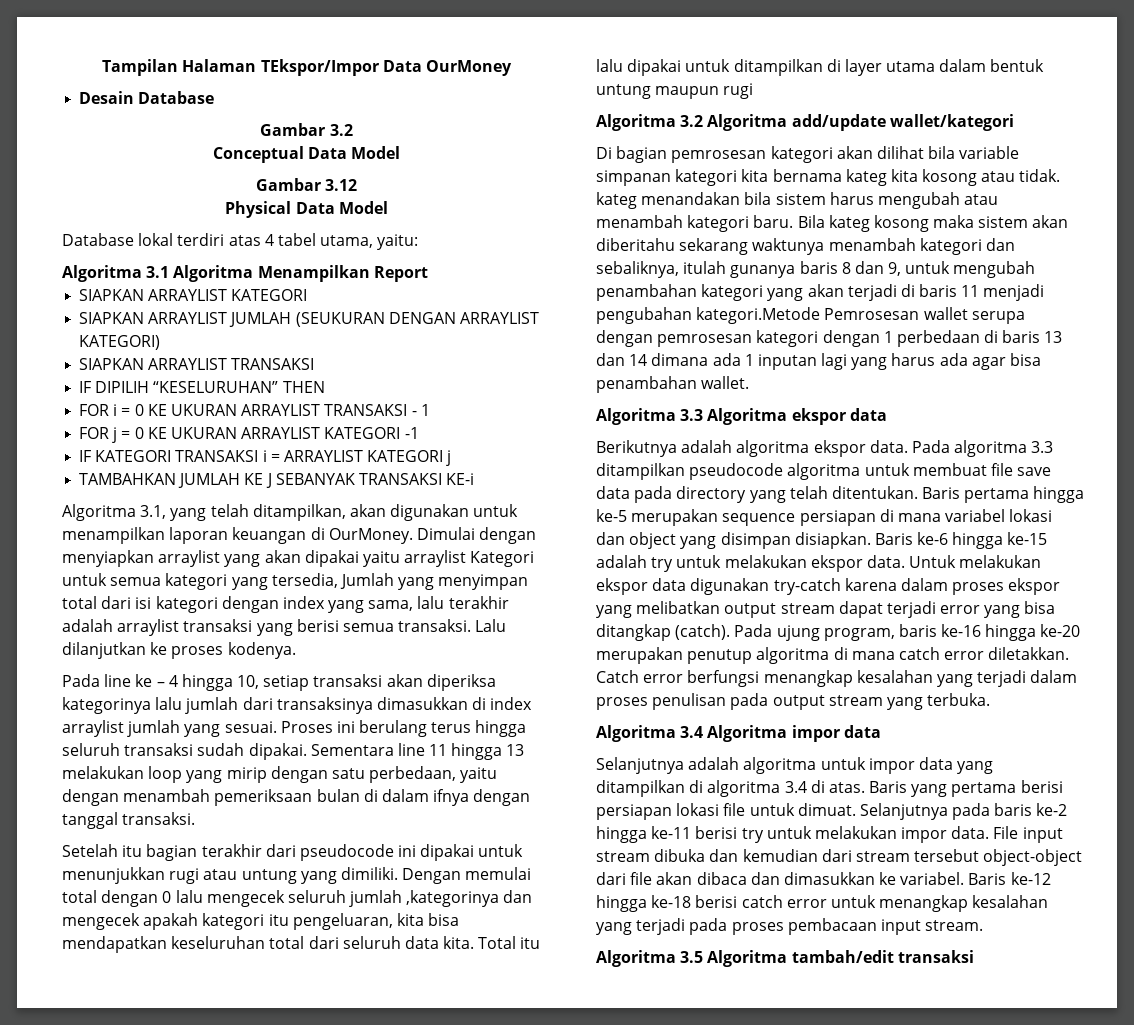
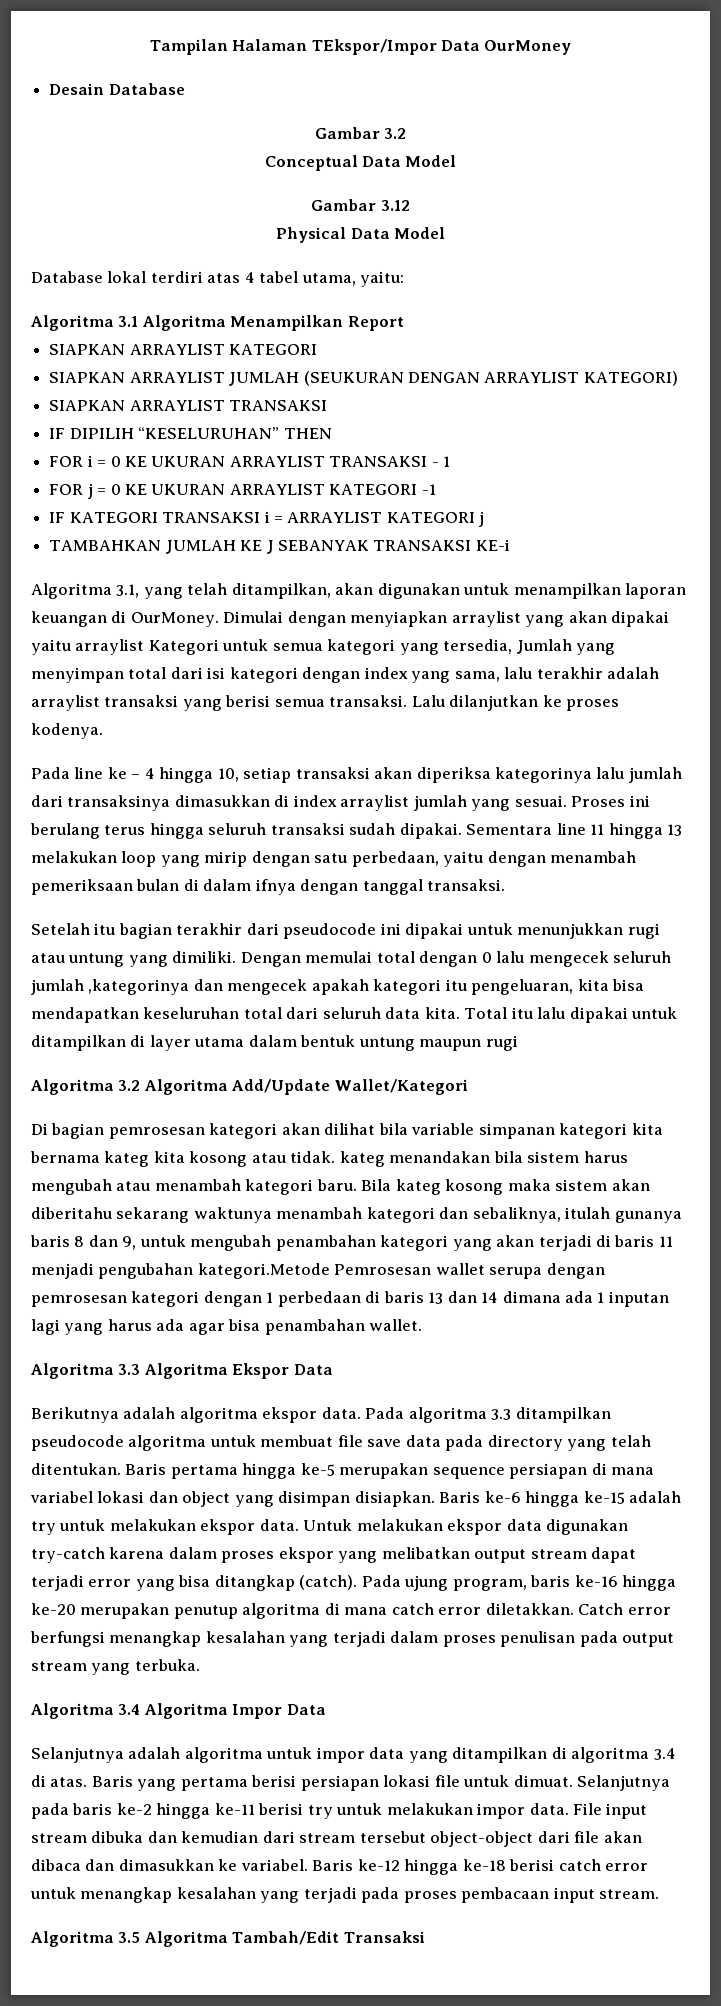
- Algoritma 3.2 Algoritma add/update wallet/kategori
+ Algoritma 3.2 Algoritma Add/Update Wallet/Kategori
- Algoritma 3.3 Algoritma ekspor data
+ Algoritma 3.3 Algoritma Ekspor Data
- Algoritma 3.4 Algoritma impor data
+ Algoritma 3.4 Algoritma Impor Data
- Algoritma 3.5 Algoritma tambah/edit transaksi
+ Algoritma 3.5 Algoritma Tambah/Edit Transaksi

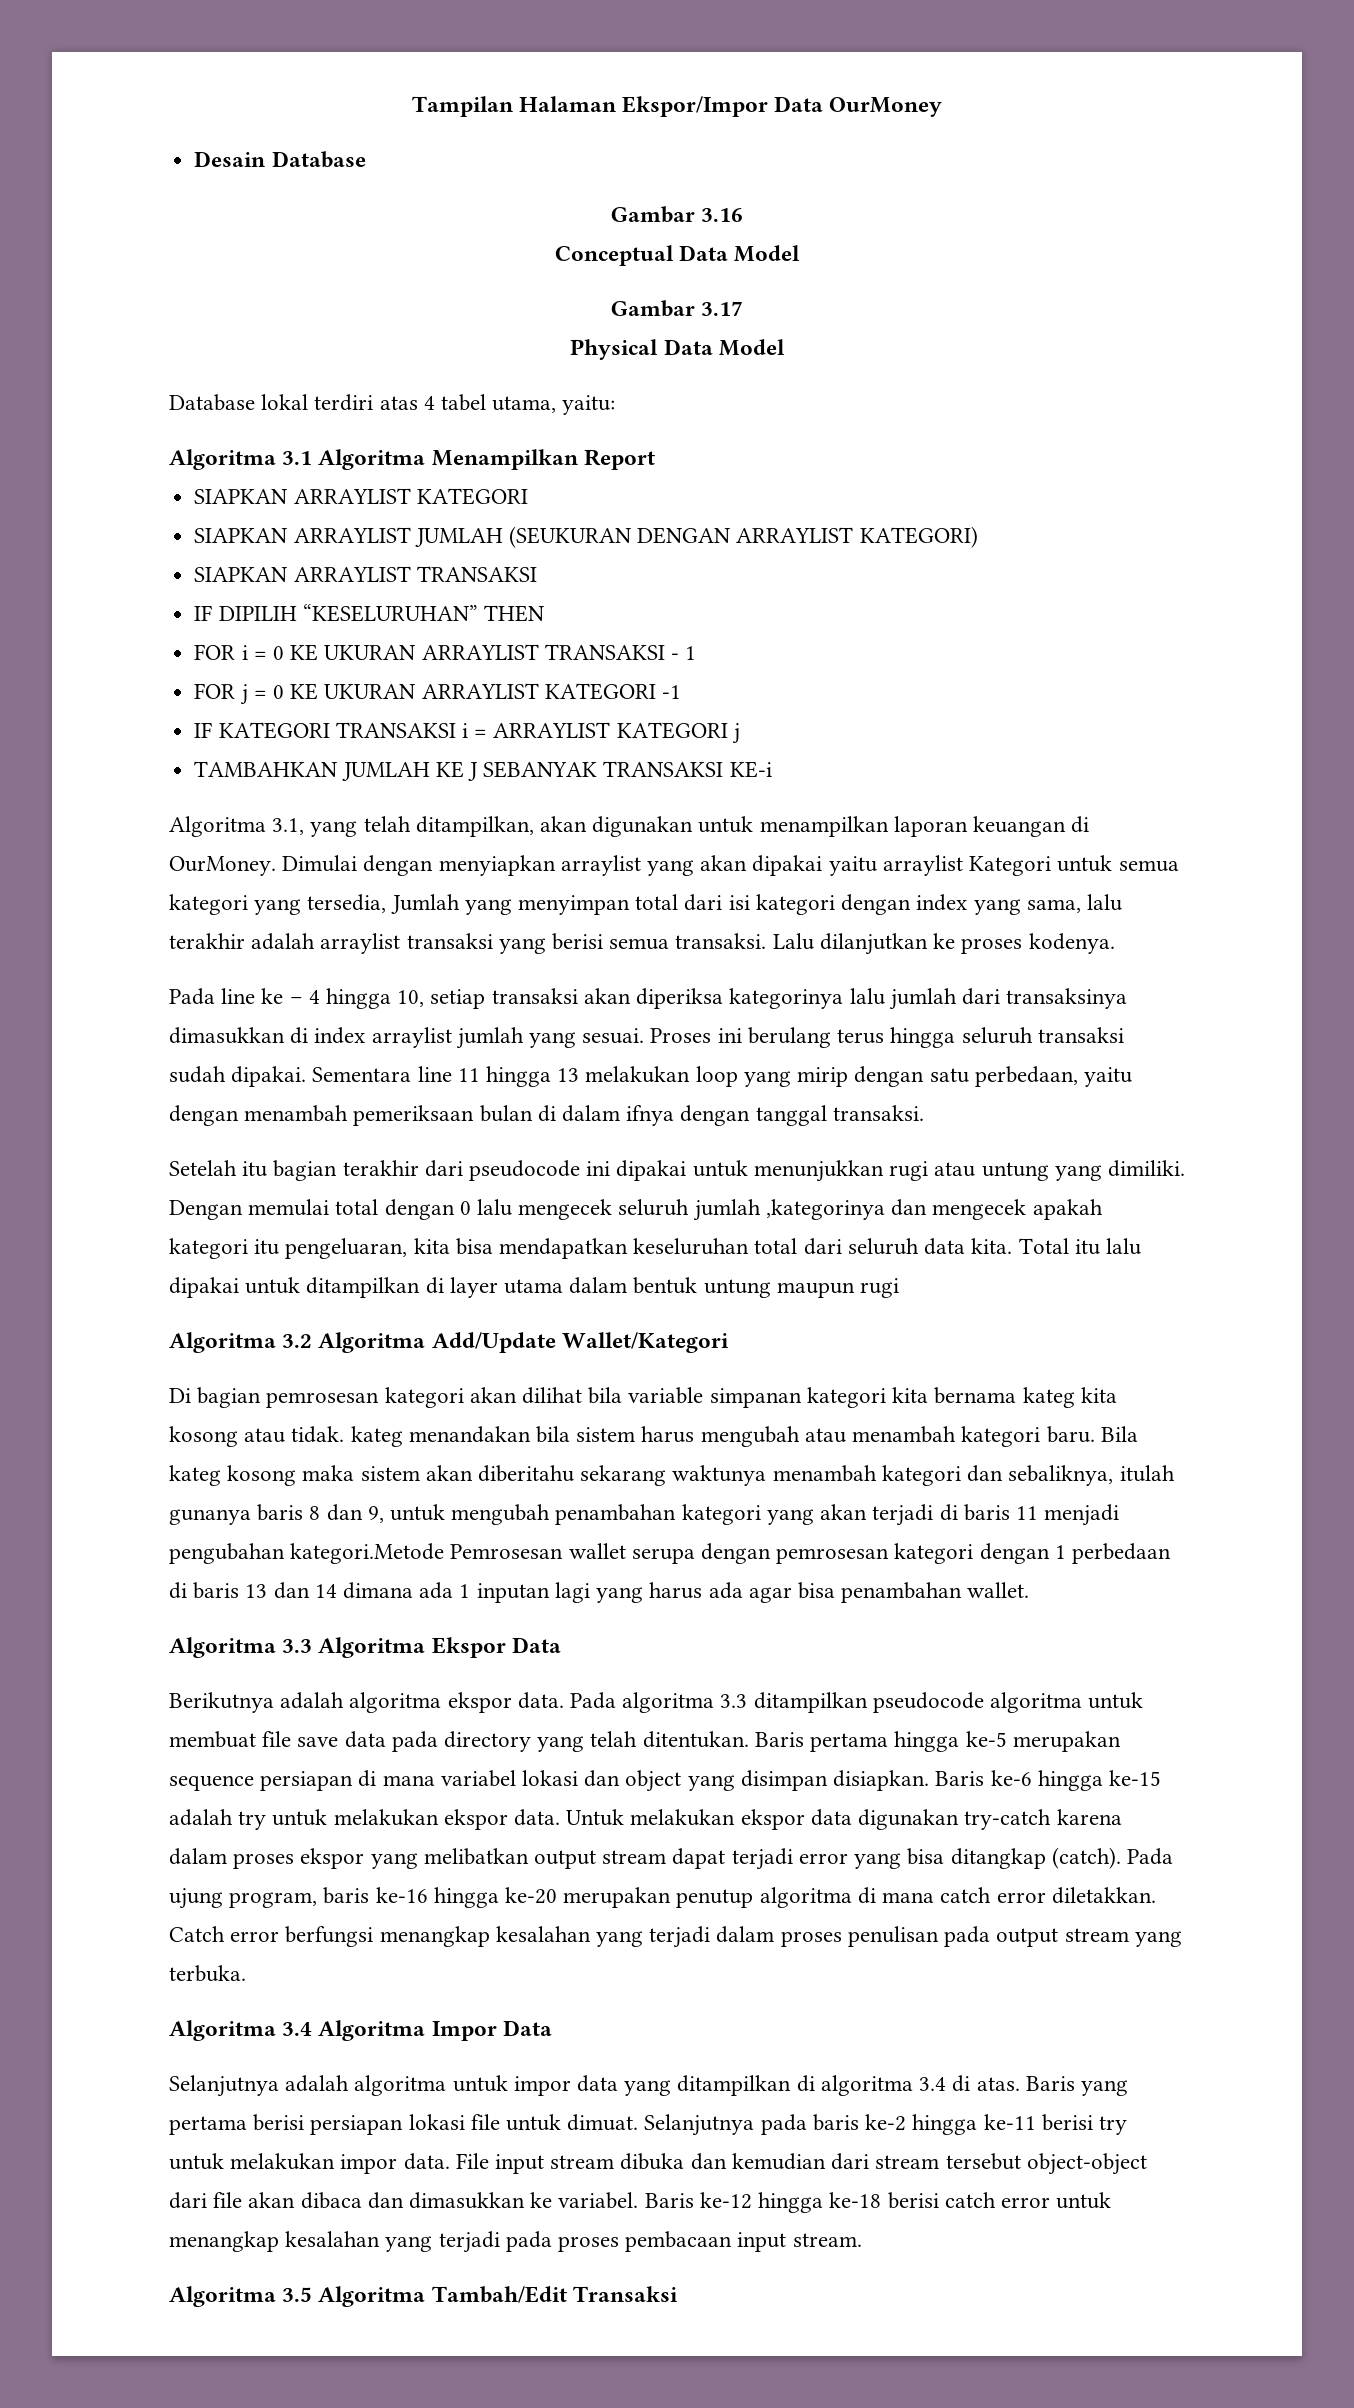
- Tampilan Halaman TEkspor/Impor Data OurMoney
+ Tampilan Halaman Ekspor/Impor Data OurMoney
- Gambar 3.2
+ Gambar 3.16
- Gambar 3.12
+ Gambar 3.17

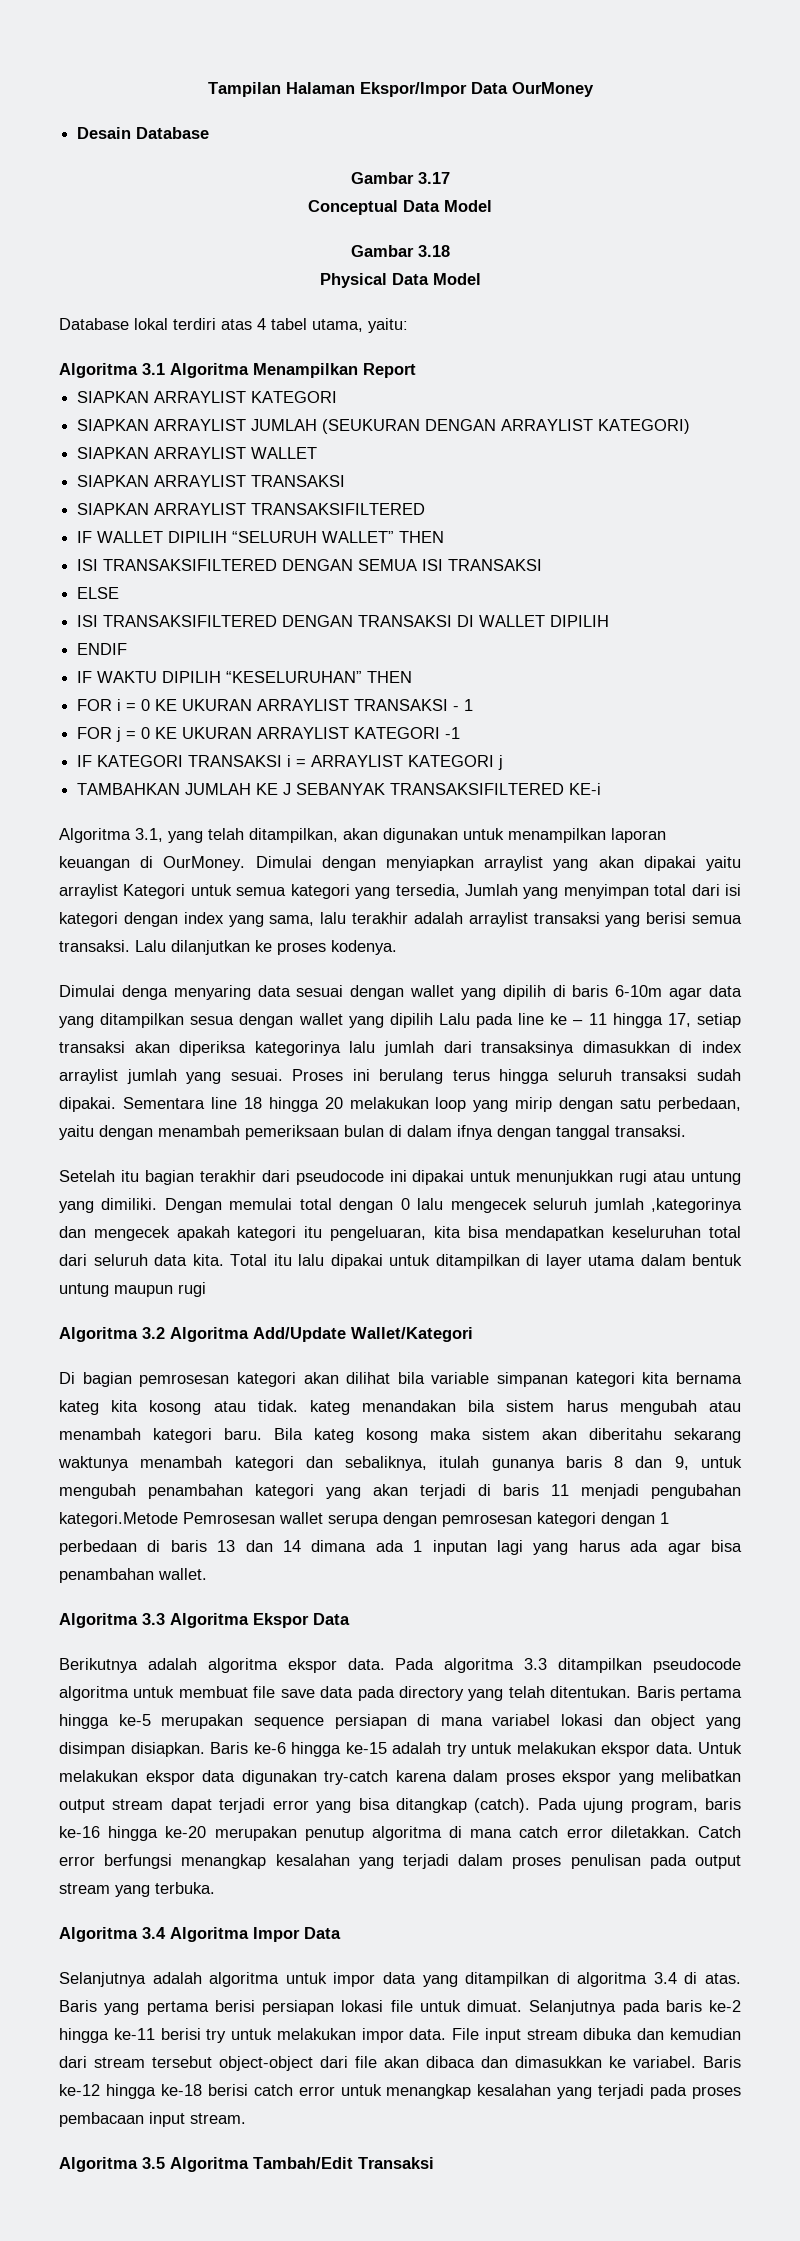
- Gambar 3.16
+ Gambar 3.17
- Gambar 3.17
+ Gambar 3.18
+ SIAPKAN ARRAYLIST WALLET
- IF DIPILIH “KESELURUHAN” THEN
+ SIAPKAN ARRAYLIST TRANSAKSIFILTERED
+ IF WALLET DIPILIH “SELURUH WALLET” THEN
+ ISI TRANSAKSIFILTERED DENGAN SEMUA ISI TRANSAKSI
+ ELSE
+ ISI TRANSAKSIFILTERED DENGAN TRANSAKSI DI WALLET DIPILIH
+ ENDIF
+ IF WAKTU DIPILIH “KESELURUHAN” THEN
- TAMBAHKAN JUMLAH KE J SEBANYAK TRANSAKSI KE-i
+ TAMBAHKAN JUMLAH KE J SEBANYAK TRANSAKSIFILTERED KE-i
- Pada line ke – 4 hingga 10, setiap transaksi akan diperiksa kategorinya lalu jumlah dari transaksinya dimasukkan di index arraylist jumlah yang sesuai.
+ Dimulai denga menyaring data sesuai dengan wallet yang dipilih di baris 6-10m agar data yang ditampilkan sesua dengan wallet yang dipilih Lalu pada line ke – 11 hingga 17, setiap transaksi akan diperiksa kategorinya lalu jumlah dari transaksinya dimasukkan di index arraylist jumlah yang sesuai.
- Sementara line 11 hingga 13 melakukan loop yang mirip dengan satu perbedaan, yaitu dengan menambah pemeriksaan bulan di dalam ifnya dengan tanggal transaksi.
+ Sementara line 18 hingga 20 melakukan loop yang mirip dengan satu perbedaan, yaitu dengan menambah pemeriksaan bulan di dalam ifnya dengan tanggal transaksi.

